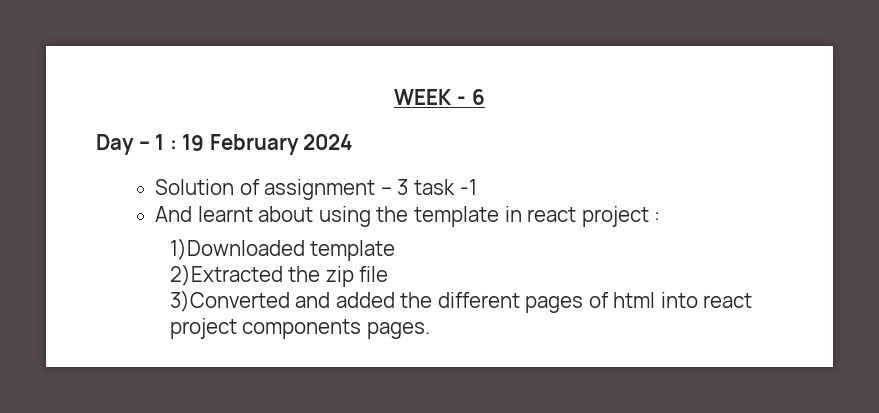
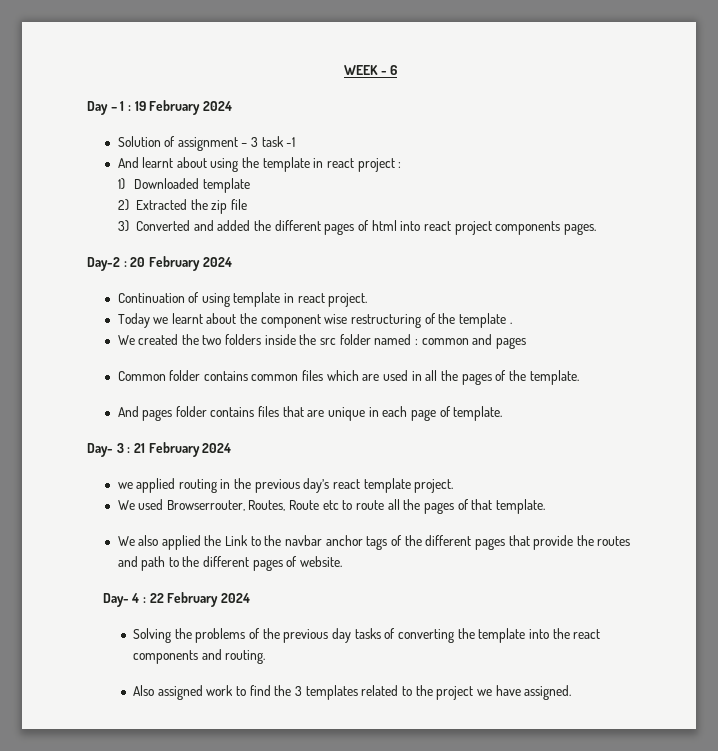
- 1)Downloaded template
+ 1) Downloaded template
- 2)Extracted the zip file
+ 2) Extracted the zip file
- 3)Converted and added the different pages of html into react project components pages.
+ 3) Converted and added the different pages of html into react project components pages.
+ Day-2 : 20 February 2024
+ Continuation of using template in react project.
+ Today we learnt about the component wise restructuring of the template .
+ We created the two folders inside the src folder named : common and pages
+ Common folder contains common files which are used in all the pages of the template.
+ And pages folder contains files that are unique in each page of template.
+ Day- 3 : 21 February 2024
+ we applied routing in the previous day’s react template project.
+ We used Browserrouter, Routes, Route etc to route all the pages of that template.
+ We also applied the Link to the navbar anchor tags of the different pages that provide the routes and path to the different pages of website.
+ Day- 4 : 22 February 2024
+ Solving the problems of the previous day tasks of converting the template into the react components and routing.
+ Also assigned work to find the 3 templates related to the project we have assigned.

